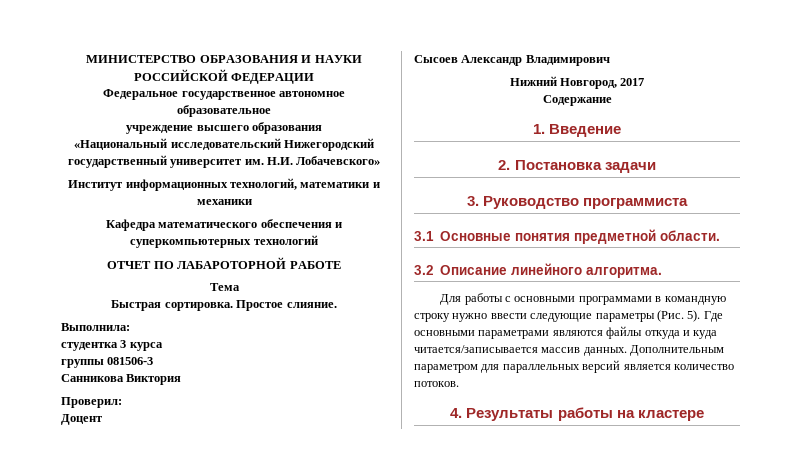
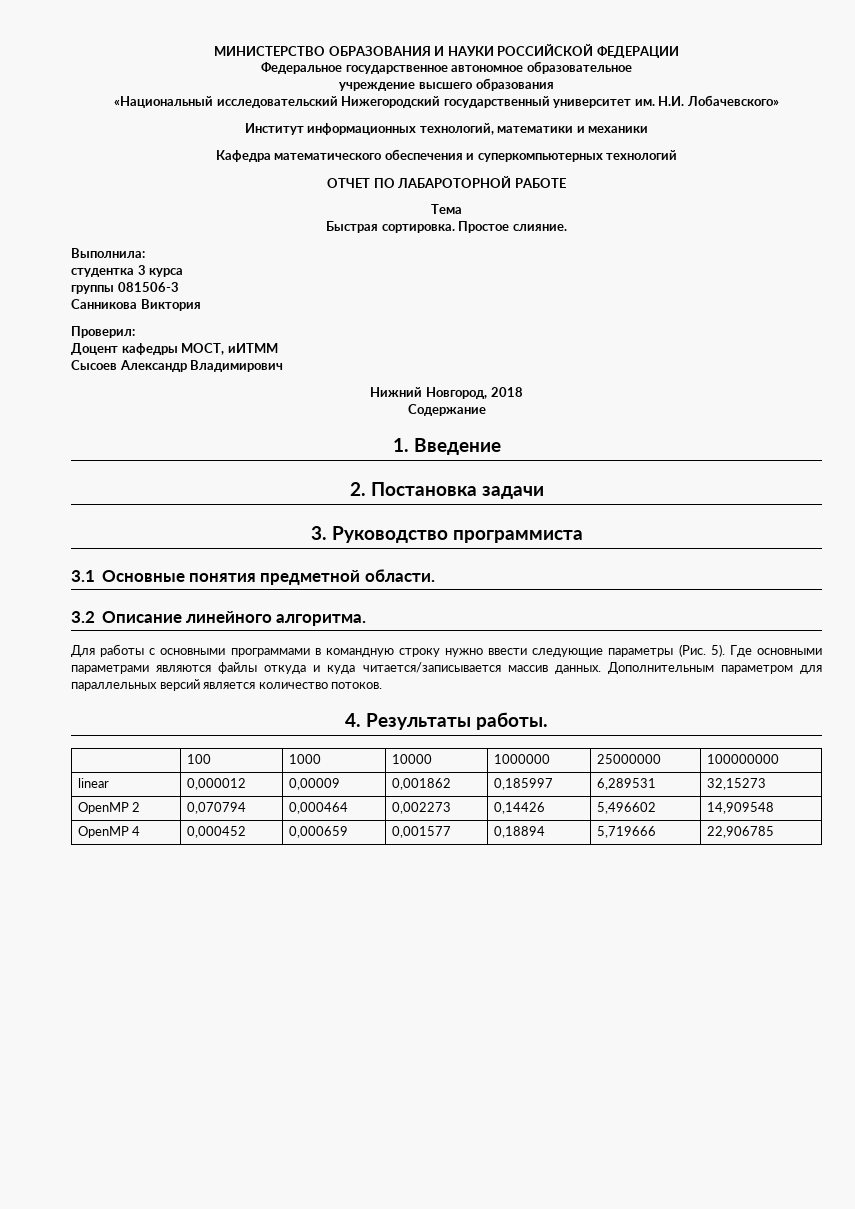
- Доцент
+ Доцент кафедры МОСТ, иИТММ
- Нижний Новгород, 2017
+ Нижний Новгород, 2018
- 4. Результаты работы на кластере
+ 4. Результаты работы.
+ | 100 | 1000 | 10000 | 1000000 | 25000000 | 100000000
+ linear | 0,000012 | 0,00009 | 0,001862 | 0,185997 | 6,289531 | 32,15273
+ OpenMP 2 | 0,070794 | 0,000464 | 0,002273 | 0,14426 | 5,496602 | 14,909548
+ OpenMP 4 | 0,000452 | 0,000659 | 0,001577 | 0,18894 | 5,719666 | 22,906785

